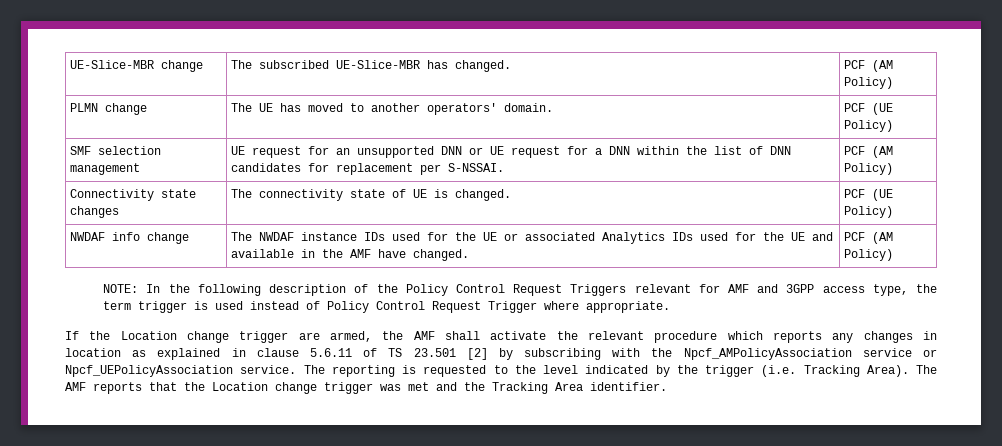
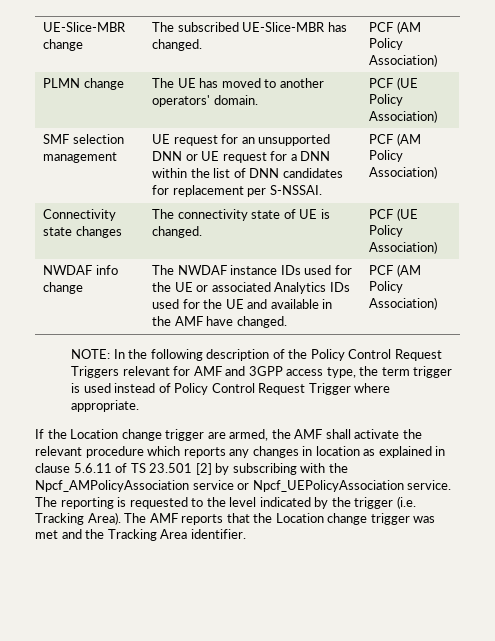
- UE-Slice-MBR change | The subscribed UE-Slice-MBR has changed. | PCF (AM Policy)
+ UE-Slice-MBR change | The subscribed UE-Slice-MBR has changed. | PCF (AM Policy Association)
- PLMN change | The UE has moved to another operators' domain. | PCF (UE Policy)
+ PLMN change | The UE has moved to another operators' domain. | PCF (UE Policy Association)
- SMF selection management | UE request for an unsupported DNN or UE request for a DNN within the list of DNN candidates for replacement per S-NSSAI. | PCF (AM Policy)
+ SMF selection management | UE request for an unsupported DNN or UE request for a DNN within the list of DNN candidates for replacement per S-NSSAI. | PCF (AM Policy Association)
- Connectivity state changes | The connectivity state of UE is changed. | PCF (UE Policy)
+ Connectivity state changes | The connectivity state of UE is changed. | PCF (UE Policy Association)
- NWDAF info change | The NWDAF instance IDs used for the UE or associated Analytics IDs used for the UE and available in the AMF have changed. | PCF (AM Policy)
+ NWDAF info change | The NWDAF instance IDs used for the UE or associated Analytics IDs used for the UE and available in the AMF have changed. | PCF (AM Policy Association)

